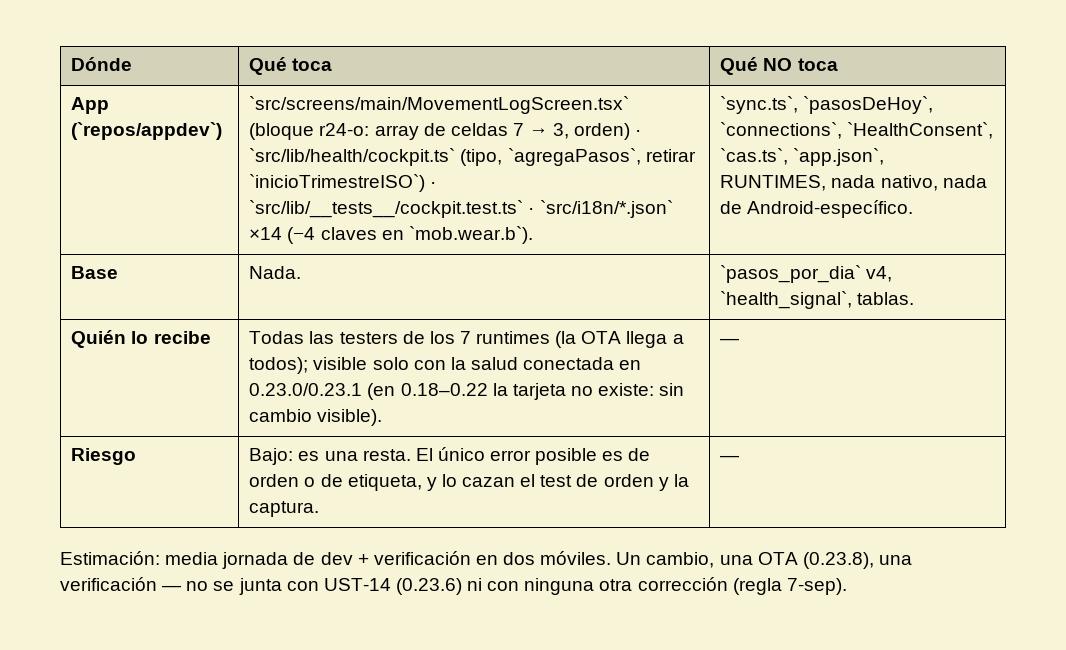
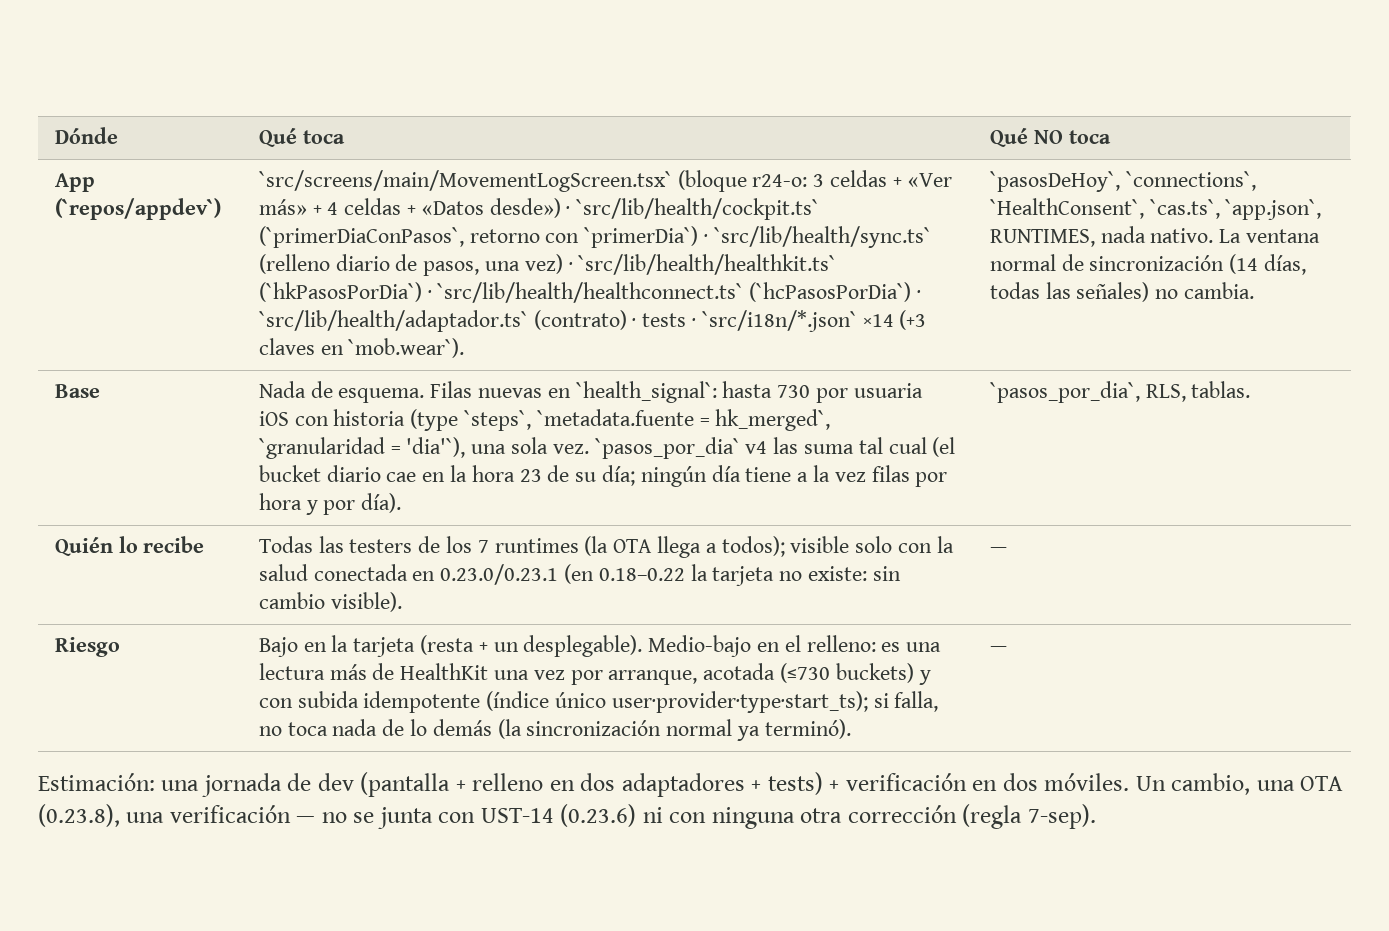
- `src/screens/main/MovementLogScreen.tsx` (bloque r24-o: array de celdas 7 → 3, orden) · `src/lib/health/cockpit.ts` (tipo, `agregaPasos`, retirar `inicioTrimestreISO`) · `src/lib/__tests__/cockpit.test.ts` · `src/i18n/*.json` ×14 (−4 claves en `mob.wear.b`). | `sync.ts`, `pasosDeHoy`, `connections`, `HealthConsent`, `cas.ts`, `app.json`, RUNTIMES, nada nativo, nada de Android-específico.
- Base | Nada. | `pasos_por_dia` v4, `health_signal`, tablas.
+ `src/screens/main/MovementLogScreen.tsx` (bloque r24-o: 3 celdas + «Ver más» + 4 celdas + «Datos desde») · `src/lib/health/cockpit.ts` (`primerDiaConPasos`, retorno con `primerDia`) · `src/lib/health/sync.ts` (relleno diario de pasos, una vez) · `src/lib/health/healthkit.ts` (`hkPasosPorDia`) · `src/lib/health/healthconnect.ts` (`hcPasosPorDia`) · `src/lib/health/adaptador.ts` (contrato) · tests · `src/i18n/*.json` ×14 (+3 claves en `mob.wear`). | `pasosDeHoy`, `connections`, `HealthConsent`, `cas.ts`, `app.json`, RUNTIMES, nada nativo. La ventana normal de sincronización (14 días, todas las señales) no cambia.
+ Base | Nada de esquema. Filas nuevas en `health_signal`: hasta 730 por usuaria iOS con historia (type `steps`, `metadata.fuente = hk_merged`, `granularidad = 'dia'`), una sola vez. `pasos_por_dia` v4 las suma tal cual (el bucket diario cae en la hora 23 de su día; ningún día tiene a la vez filas por hora y por día). | `pasos_por_dia`, RLS, tablas.
- Bajo: es una resta. El único error posible es de orden o de etiqueta, y lo cazan el test de orden y la captura.
+ Bajo en la tarjeta (resta + un desplegable). Medio-bajo en el relleno: es una lectura más de HealthKit una vez por arranque, acotada (≤730 buckets) y con subida idempotente (índice único user·provider·type·start_ts); si falla, no toca nada de lo demás (la sincronización normal ya terminó).
- Estimación: media jornada de dev + verificación en dos móviles.
+ Estimación: una jornada de dev (pantalla + relleno en dos adaptadores + tests) + verificación en dos móviles.

